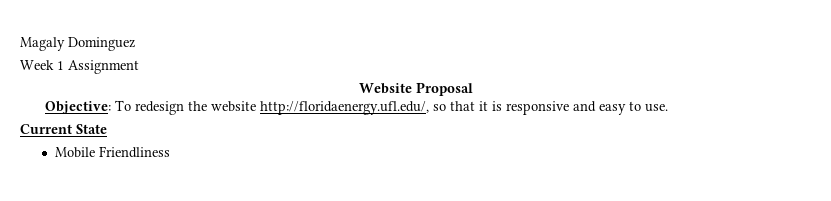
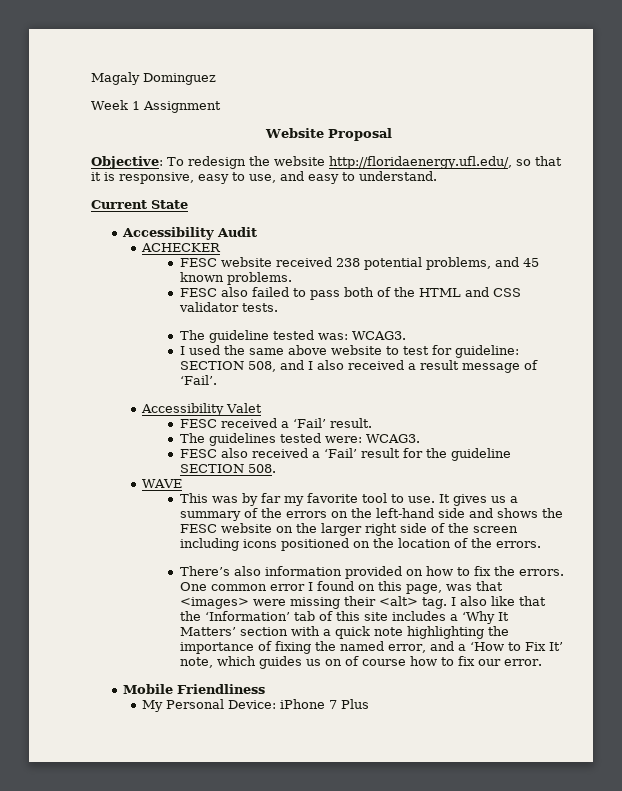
- Objective: To redesign the website http://floridaenergy.ufl.edu/, so that it is responsive and easy to use.
+ Objective: To redesign the website http://floridaenergy.ufl.edu/, so that it is responsive, easy to use, and easy to understand.
+ Accessibility Audit
+ ACHECKER
+ FESC website received 238 potential problems, and 45 known problems.
+ FESC also failed to pass both of the HTML and CSS validator tests.
+ The guideline tested was: WCAG3.
+ I used the same above website to test for guideline: SECTION 508, and I also received a result message of ‘Fail’.
+ Accessibility Valet
+ FESC received a ‘Fail’ result.
+ The guidelines tested were: WCAG3.
+ FESC also received a ‘Fail’ result for the guideline SECTION 508.
+ WAVE
+ This was by far my favorite tool to use. It gives us a summary of the errors on the left-hand side and shows the FESC website on the larger right side of the screen including icons positioned on the location of the errors.
+ There’s also information provided on how to fix the errors. One common error I found on this page, was that <images> were missing their <alt> tag. I also like that the ‘Information’ tab of this site includes a ‘Why It Matters’ section with a quick note highlighting the importance of fixing the named error, and a ‘How to Fix It’ note, which guides us on of course how to fix our error.
  Mobile Friendliness
+ My Personal Device: iPhone 7 Plus

